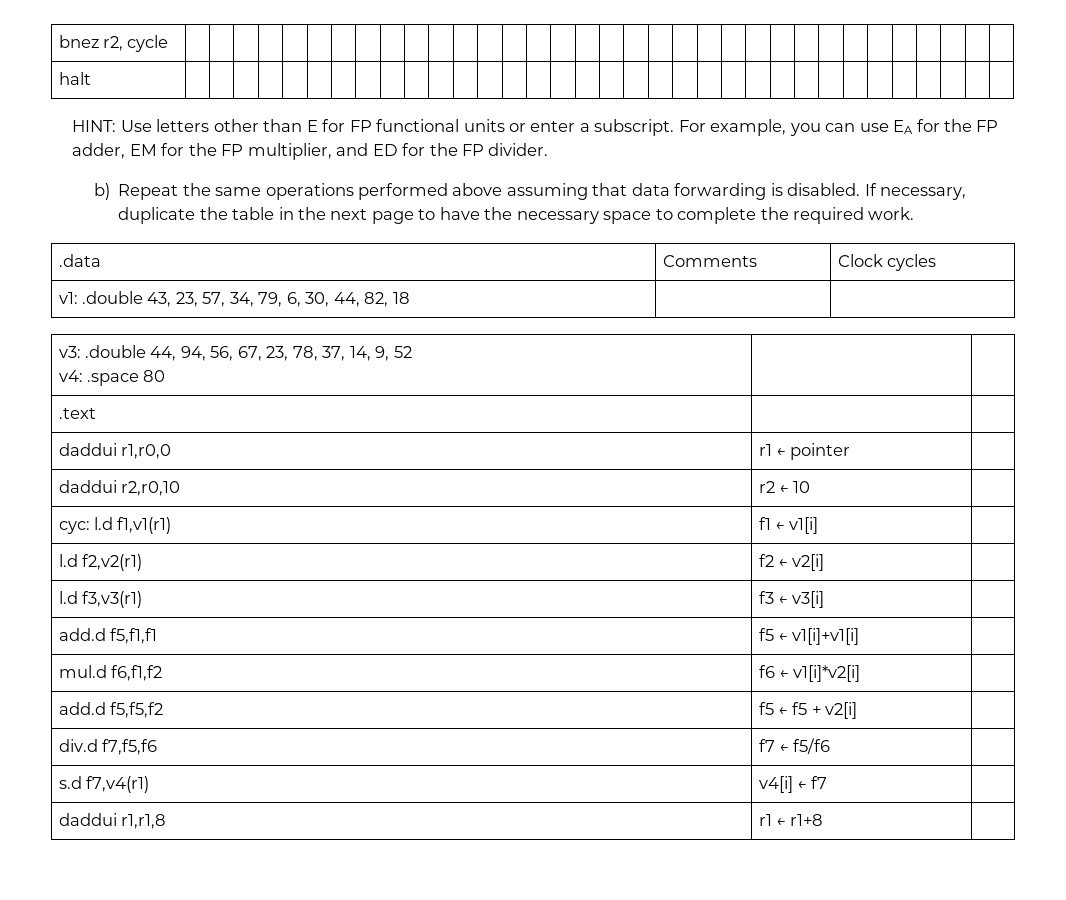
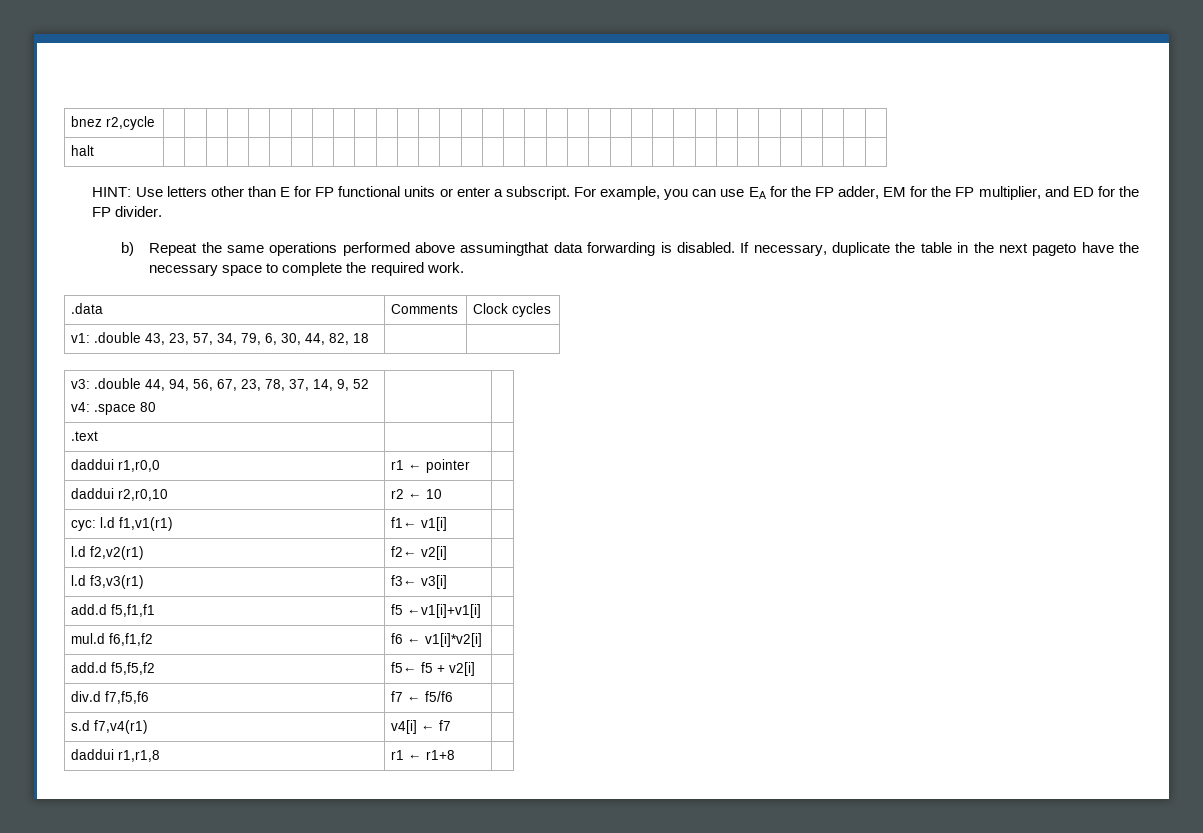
- bnez r2, cycle | | | | | | | | | | | | | | | | | | | | | | | | | | | | | | | | | |
+ bnez r2,cycle | | | | | | | | | | | | | | | | | | | | | | | | | | | | | | | | | |
- b) Repeat the same operations performed above assuming that data forwarding is disabled.
+ b) Repeat the same operations performed above assumingthat data forwarding is disabled.
- If necessary, duplicate the table in the next page to have the necessary space to complete the required work.
+ If necessary, duplicate the table in the next pageto have the necessary space to complete the required work.
- cyc: l.d f1,v1(r1) | f1 ← v1[i] |
+ cyc: l.d f1,v1(r1) | f1← v1[i] |
- l.d f2,v2(r1) | f2 ← v2[i] |
+ l.d f2,v2(r1) | f2← v2[i] |
- l.d f3,v3(r1) | f3 ← v3[i] |
+ l.d f3,v3(r1) | f3← v3[i] |
- add.d f5,f1,f1 | f5 ← v1[i]+v1[i] |
+ add.d f5,f1,f1 | f5 ←v1[i]+v1[i] |
- add.d f5,f5,f2 | f5 ← f5 + v2[i] |
+ add.d f5,f5,f2 | f5← f5 + v2[i] |

